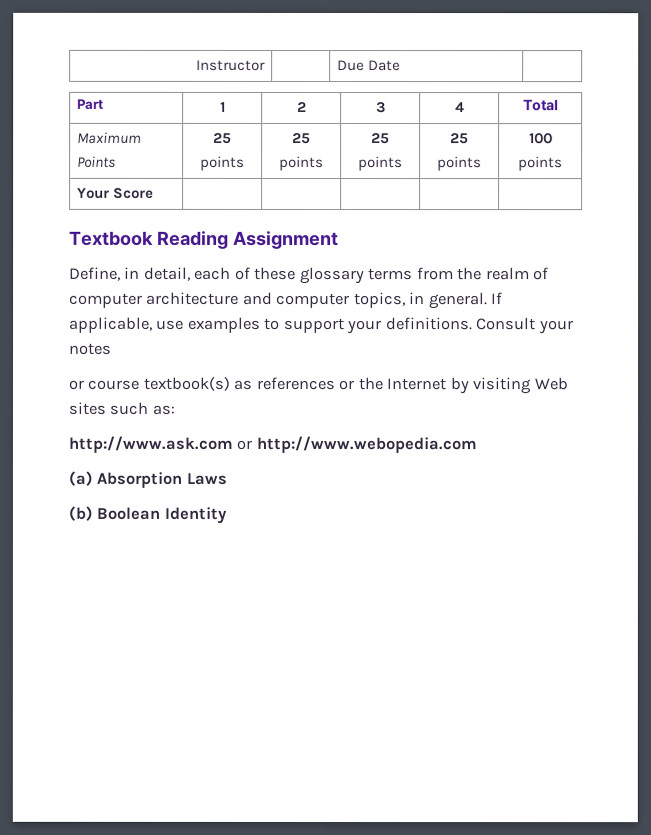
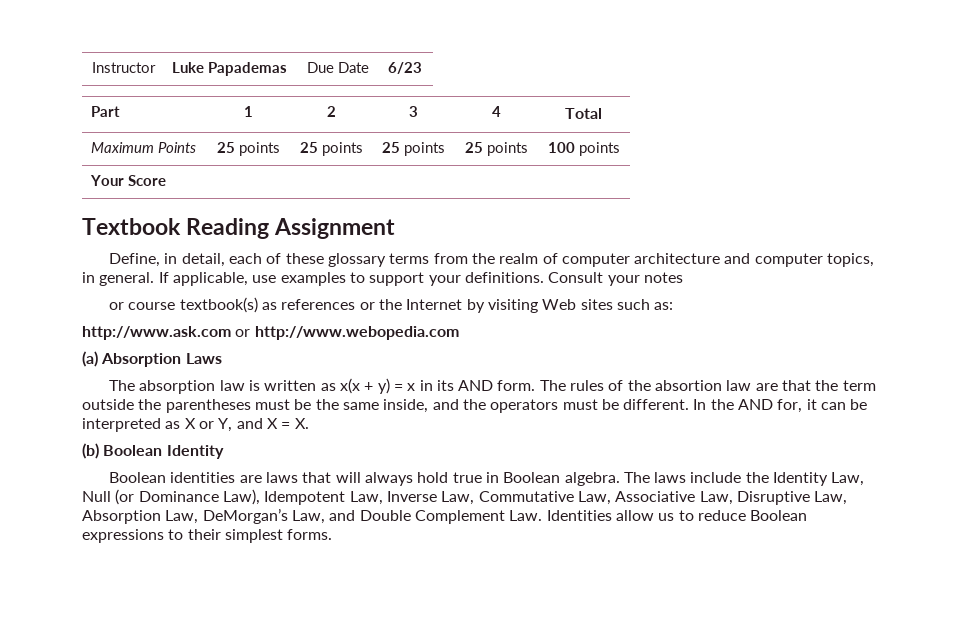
- Instructor | | Due Date |
+ Instructor | Luke Papademas | Due Date | 6/23
+ The absorption law is written as x(x + y) = x in its AND form. The rules of the absortion law are that the term outside the parentheses must be the same inside, and the operators must be different. In the AND for, it can be interpreted as X or Y, and X = X.
  (b) Boolean Identity
+ Boolean identities are laws that will always hold true in Boolean algebra. The laws include the Identity Law, Null (or Dominance Law), Idempotent Law, Inverse Law, Commutative Law, Associative Law, Disruptive Law, Absorption Law, DeMorgan’s Law, and Double Complement Law. Identities allow us to reduce Boolean expressions to their simplest forms.

